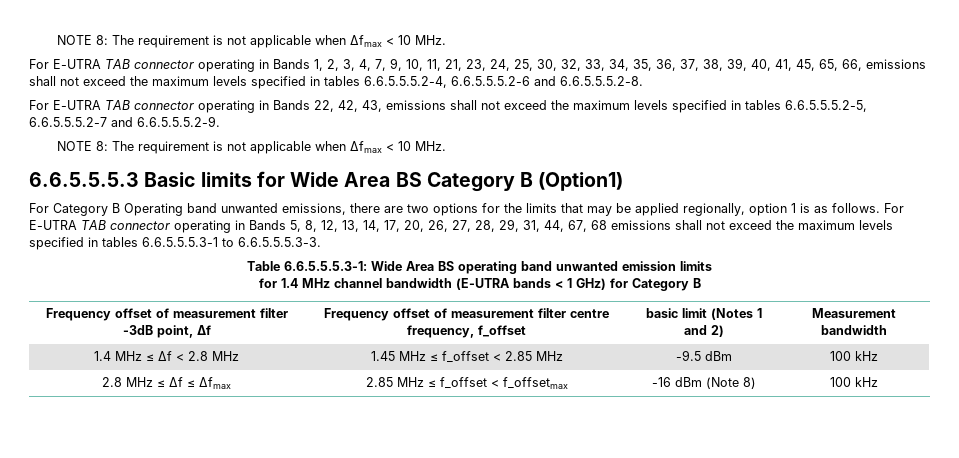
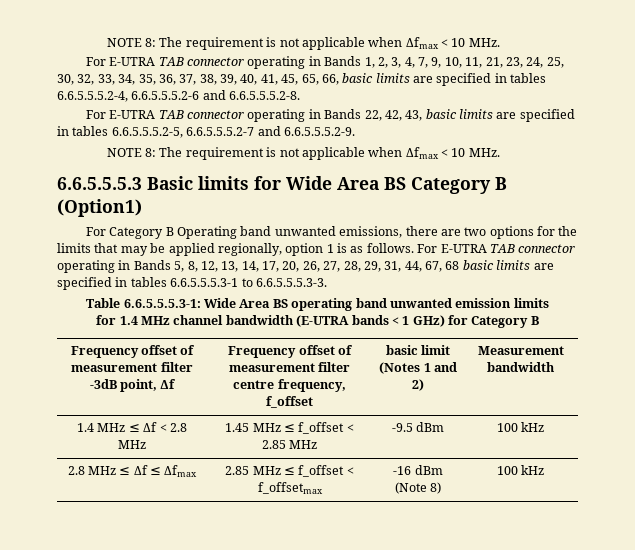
- For E-UTRA TAB connector operating in Bands 1, 2, 3, 4, 7, 9, 10, 11, 21, 23, 24, 25, 30, 32, 33, 34, 35, 36, 37, 38, 39, 40, 41, 45, 65, 66, emissions shall not exceed the maximum levels specified in tables 6.6.5.5.5.2-4, 6.6.5.5.5.2-6 and 6.6.5.5.5.2-8.
+ For E-UTRA TAB connector operating in Bands 1, 2, 3, 4, 7, 9, 10, 11, 21, 23, 24, 25, 30, 32, 33, 34, 35, 36, 37, 38, 39, 40, 41, 45, 65, 66, basic limits are specified in tables 6.6.5.5.5.2-4, 6.6.5.5.5.2-6 and 6.6.5.5.5.2-8.
- For E-UTRA TAB connector operating in Bands 22, 42, 43, emissions shall not exceed the maximum levels specified in tables 6.6.5.5.5.2-5, 6.6.5.5.5.2-7 and 6.6.5.5.5.2-9.
+ For E-UTRA TAB connector operating in Bands 22, 42, 43, basic limits are specified in tables 6.6.5.5.5.2-5, 6.6.5.5.5.2-7 and 6.6.5.5.5.2-9.
- For E-UTRA TAB connector operating in Bands 5, 8, 12, 13, 14, 17, 20, 26, 27, 28, 29, 31, 44, 67, 68 emissions shall not exceed the maximum levels specified in tables 6.6.5.5.5.3-1 to 6.6.5.5.5.3-3.
+ For E-UTRA TAB connector operating in Bands 5, 8, 12, 13, 14, 17, 20, 26, 27, 28, 29, 31, 44, 67, 68 basic limits are specified in tables 6.6.5.5.5.3-1 to 6.6.5.5.5.3-3.

